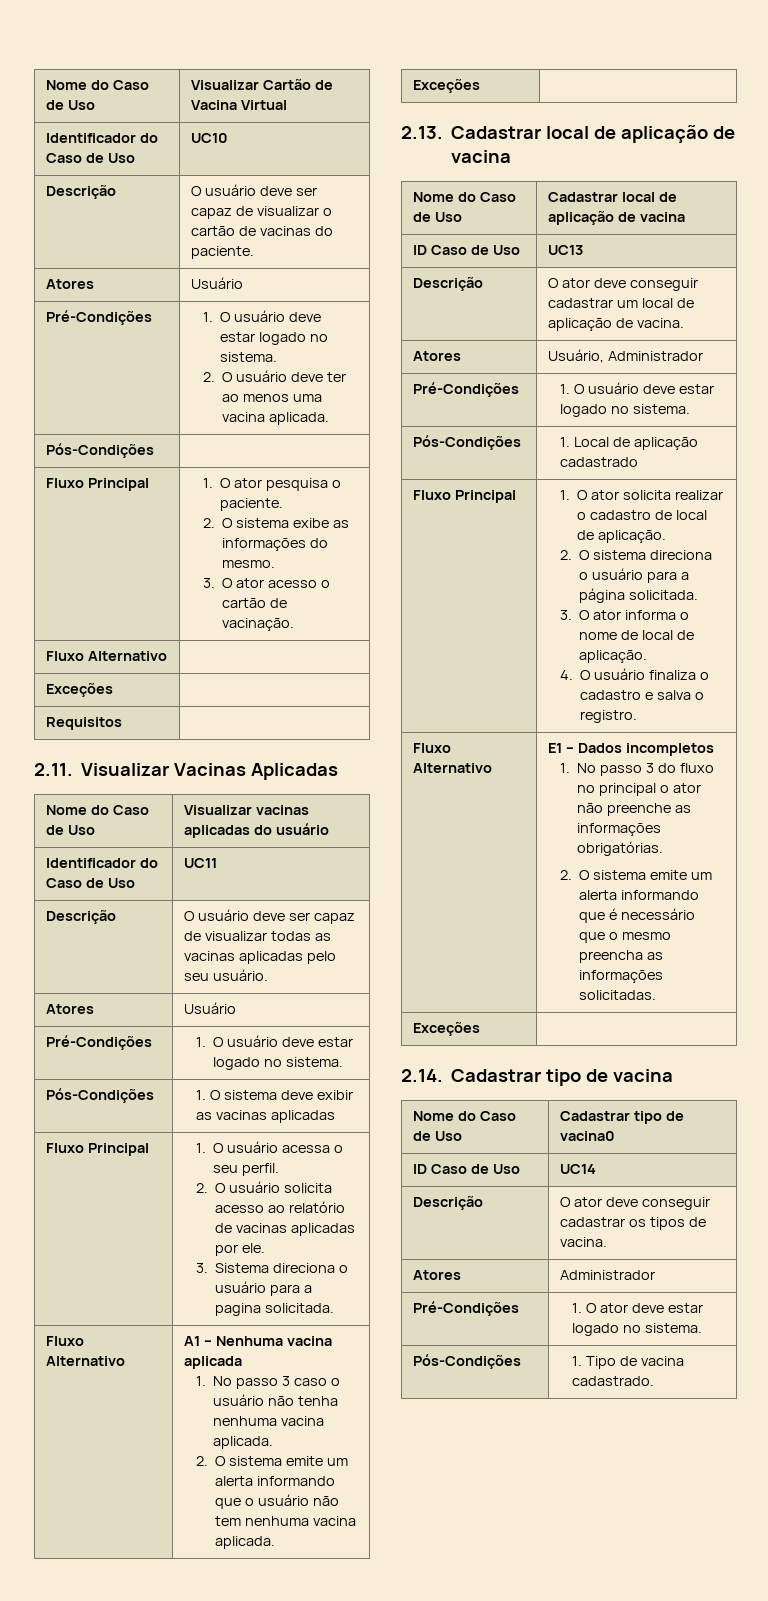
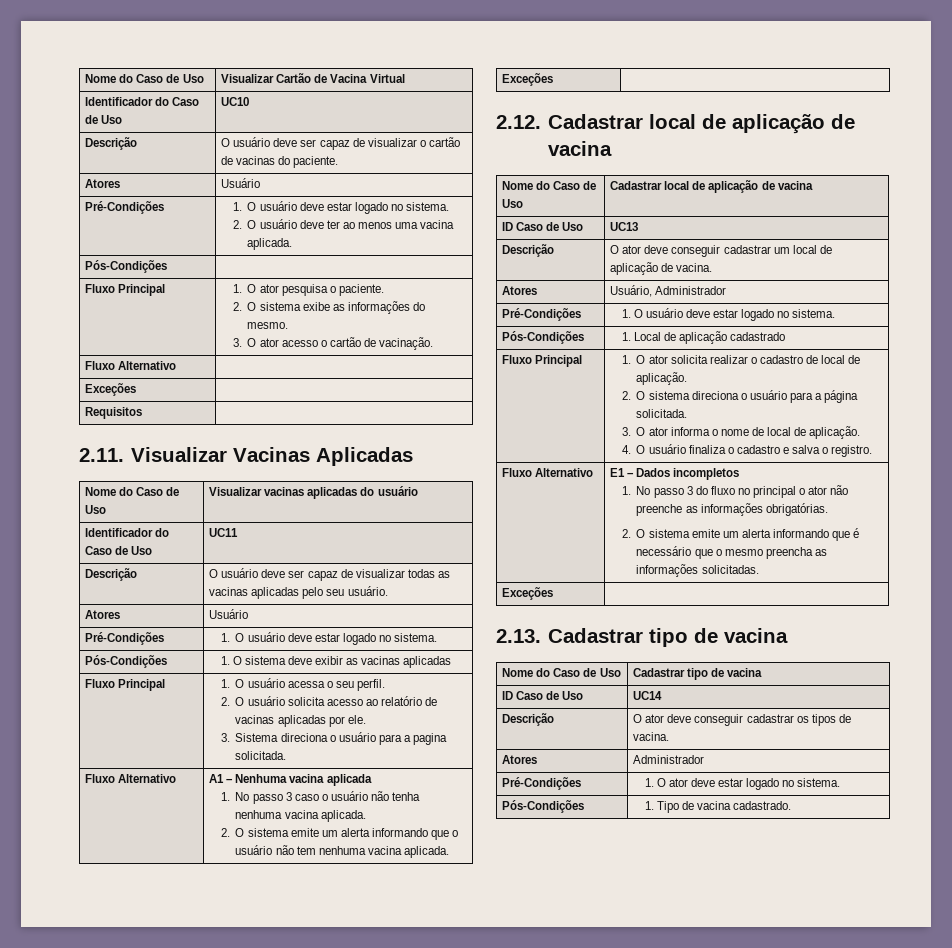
- 2.13. Cadastrar local de aplicação de vacina
+ 2.12. Cadastrar local de aplicação de vacina
- 2.14. Cadastrar tipo de vacina
+ 2.13. Cadastrar tipo de vacina
- Nome do Caso de Uso | Cadastrar tipo de vacina0
+ Nome do Caso de Uso | Cadastrar tipo de vacina

